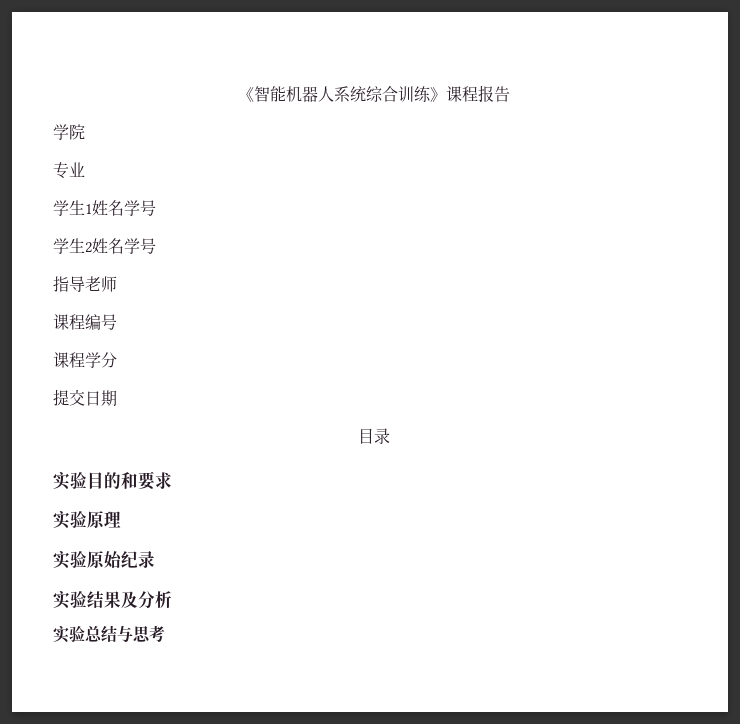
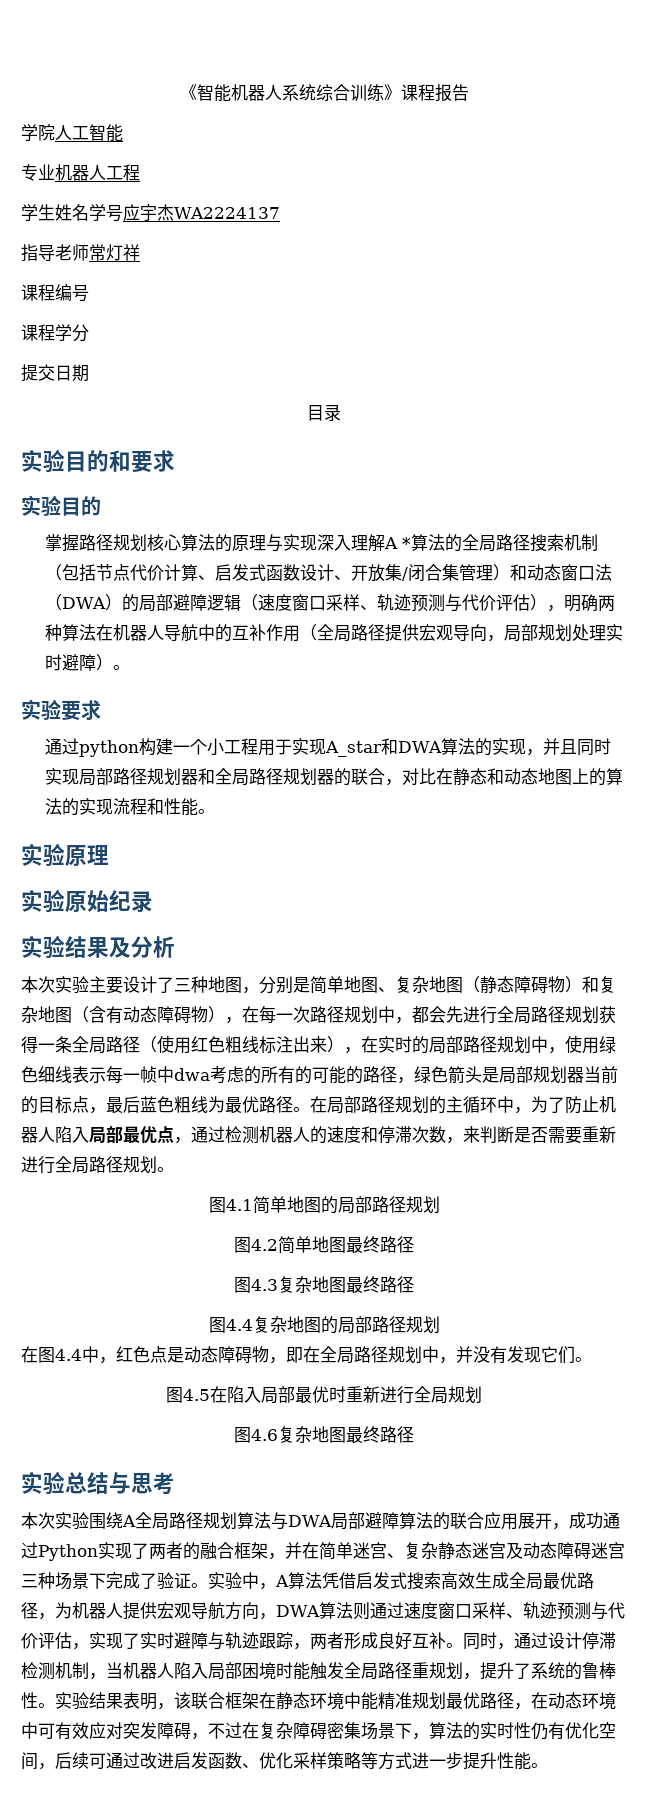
- 学院
+ 学院人工智能
- 专业
- 学生1姓名学号
- 学生2姓名学号
+ 专业机器人工程
+ 学生姓名学号应宇杰WA2224137
- 指导老师
+ 指导老师常灯祥
  实验目的和要求
+ 实验目的
+ 掌握路径规划核心算法的原理与实现深入理解A *算法的全局路径搜索机制（包括节点代价计算、启发式函数设计、开放集/闭合集管理）和动态窗口法（DWA）的局部避障逻辑（速度窗口采样、轨迹预测与代价评估），明确两种算法在机器人导航中的互补作用（全局路径提供宏观导向，局部规划处理实时避障）。
+ 实验要求
+ 通过python构建一个小工程用于实现A_star和DWA算法的实现，并且同时实现局部路径规划器和全局路径规划器的联合，对比在静态和动态地图上的算法的实现流程和性能。
+ 本次实验主要设计了三种地图，分别是简单地图、复杂地图（静态障碍物）和复杂地图（含有动态障碍物），在每一次路径规划中，都会先进行全局路径规划获得一条全局路径（使用红色粗线标注出来），在实时的局部路径规划中，使用绿色细线表示每一帧中dwa考虑的所有的可能的路径，绿色箭头是局部规划器当前的目标点，最后蓝色粗线为最优路径。在局部路径规划的主循环中，为了防止机器人陷入局部最优点，通过检测机器人的速度和停滞次数，来判断是否需要重新进行全局路径规划。
+ 图4.1简单地图的局部路径规划
+ 图4.2简单地图最终路径
+ 图4.3复杂地图最终路径
+ 图4.4复杂地图的局部路径规划
+ 在图4.4中，红色点是动态障碍物，即在全局路径规划中，并没有发现它们。
+ 图4.5在陷入局部最优时重新进行全局规划
+ 图4.6复杂地图最终路径
  实验总结与思考
+ 本次实验围绕A全局路径规划算法与DWA局部避障算法的联合应用展开，成功通过Python实现了两者的融合框架，并在简单迷宫、复杂静态迷宫及动态障碍迷宫三种场景下完成了验证。实验中，A算法凭借启发式搜索高效生成全局最优路径，为机器人提供宏观导航方向，DWA算法则通过速度窗口采样、轨迹预测与代价评估，实现了实时避障与轨迹跟踪，两者形成良好互补。同时，通过设计停滞检测机制，当机器人陷入局部困境时能触发全局路径重规划，提升了系统的鲁棒性。实验结果表明，该联合框架在静态环境中能精准规划最优路径，在动态环境中可有效应对突发障碍，不过在复杂障碍密集场景下，算法的实时性仍有优化空间，后续可通过改进启发函数、优化采样策略等方式进一步提升性能。

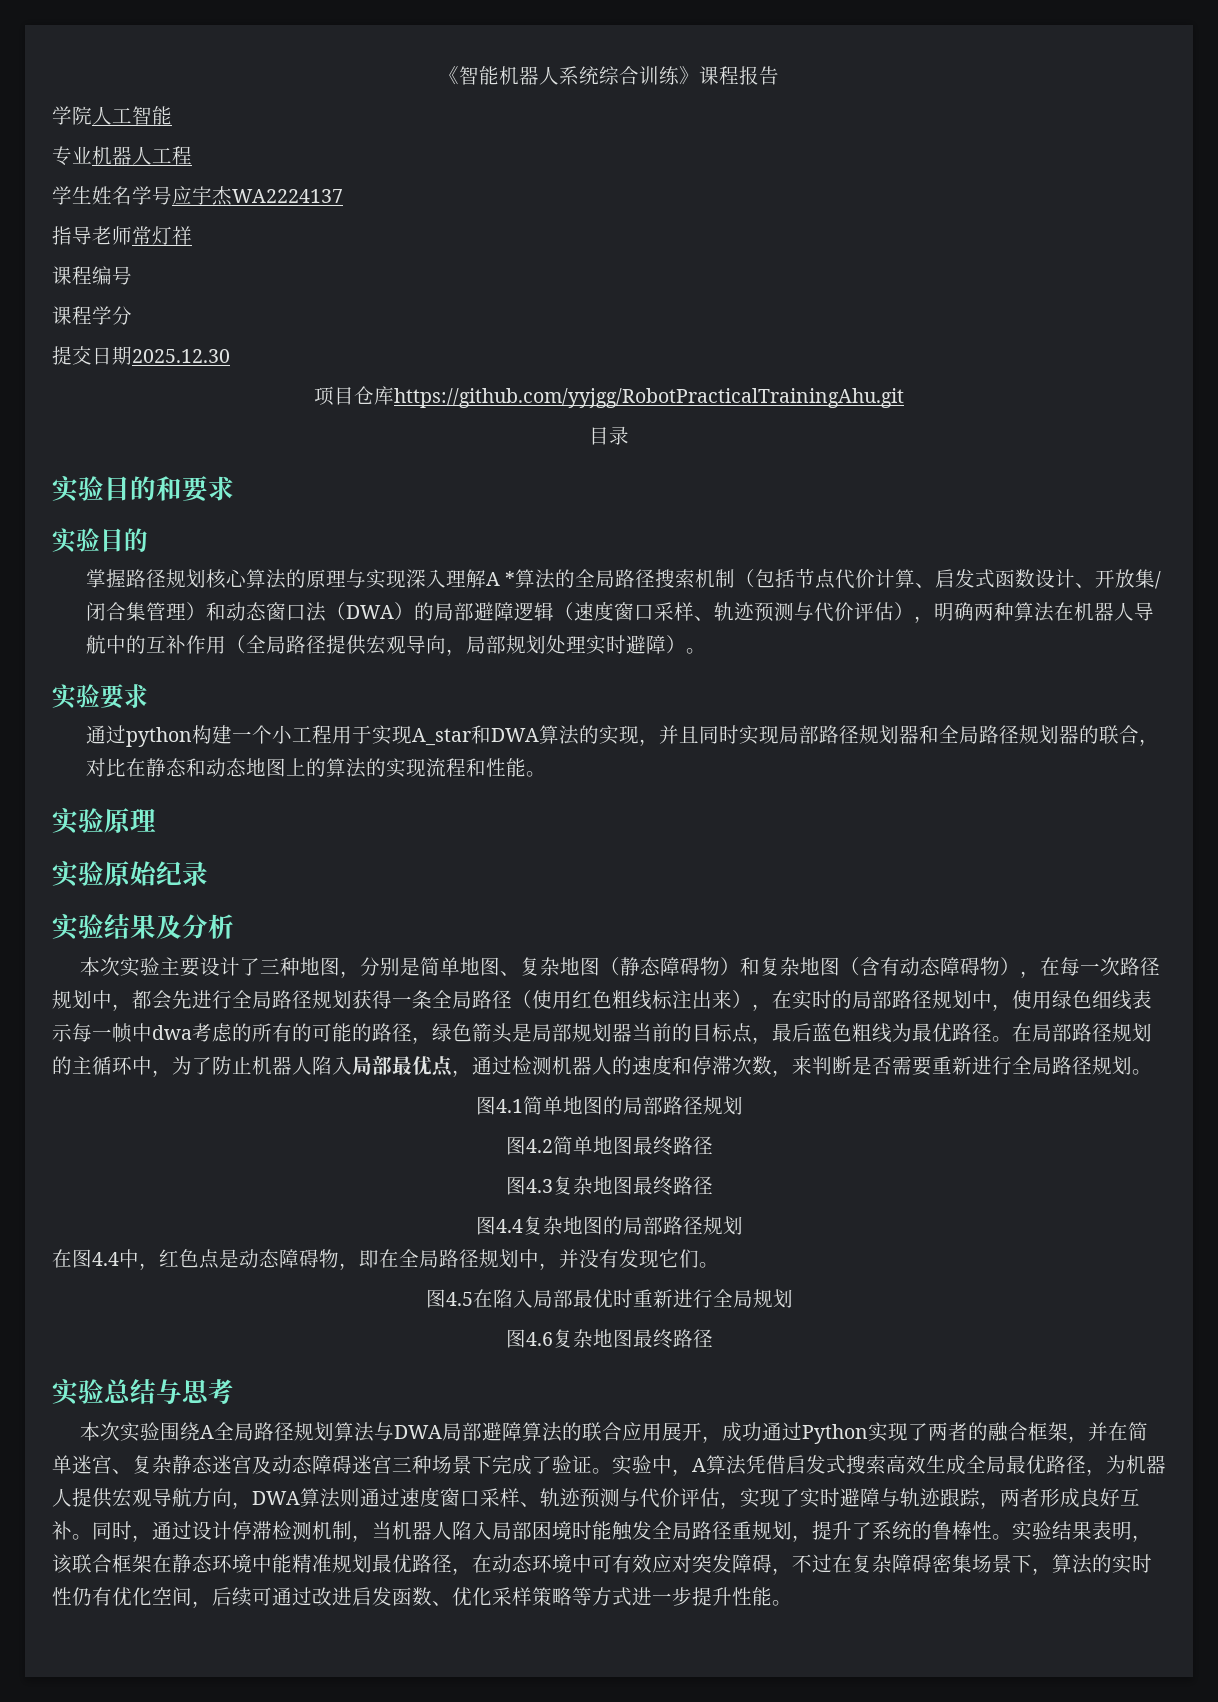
- 提交日期
+ 提交日期2025.12.30
+ 项目仓库https://github.com/yyjgg/RobotPracticalTrainingAhu.git

